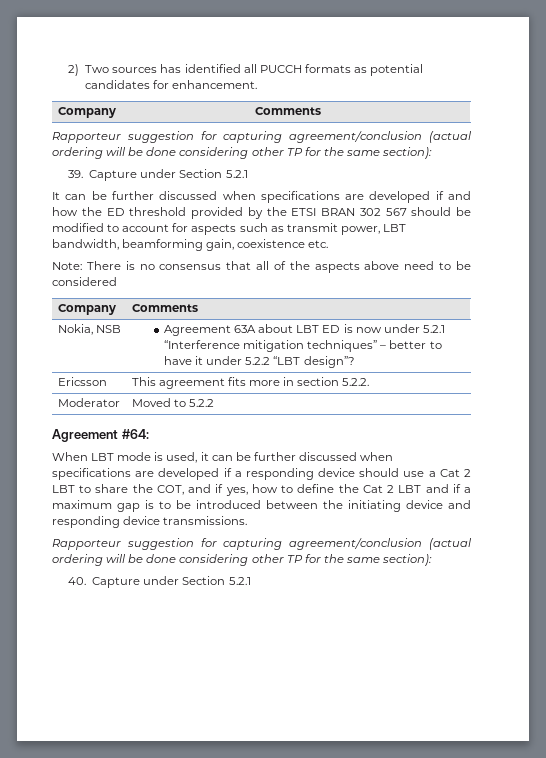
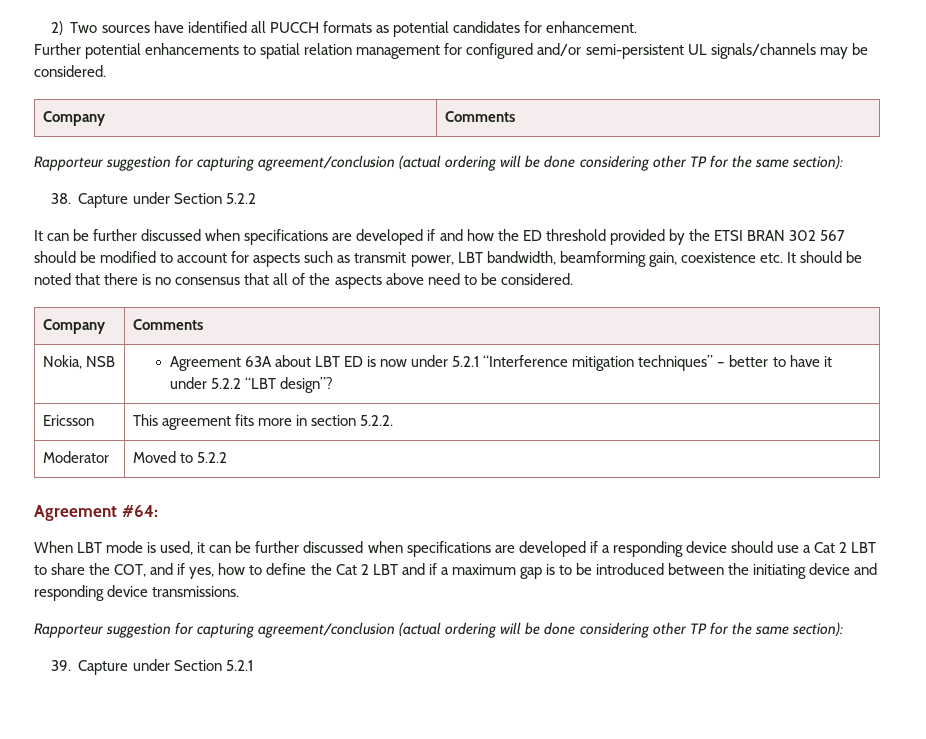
- 2) Two sources has identified all PUCCH formats as potential candidates for enhancement.
+ 2) Two sources have identified all PUCCH formats as potential candidates for enhancement.
+ Further potential enhancements to spatial relation management for configured and/or semi-persistent UL signals/channels may be considered.
- 39. Capture under Section 5.2.1
+ 38. Capture under Section 5.2.2
- It can be further discussed when specifications are developed if and how the ED threshold provided by the ETSI BRAN 302 567 should be modified to account for aspects such as transmit power, LBT bandwidth, beamforming gain, coexistence etc.
- Note: There is no consensus that all of the aspects above need to be considered
+ It can be further discussed when specifications are developed if and how the ED threshold provided by the ETSI BRAN 302 567 should be modified to account for aspects such as transmit power, LBT bandwidth, beamforming gain, coexistence etc. It should be noted that there is no consensus that all of the aspects above need to be considered.
- 40. Capture under Section 5.2.1
+ 39. Capture under Section 5.2.1

